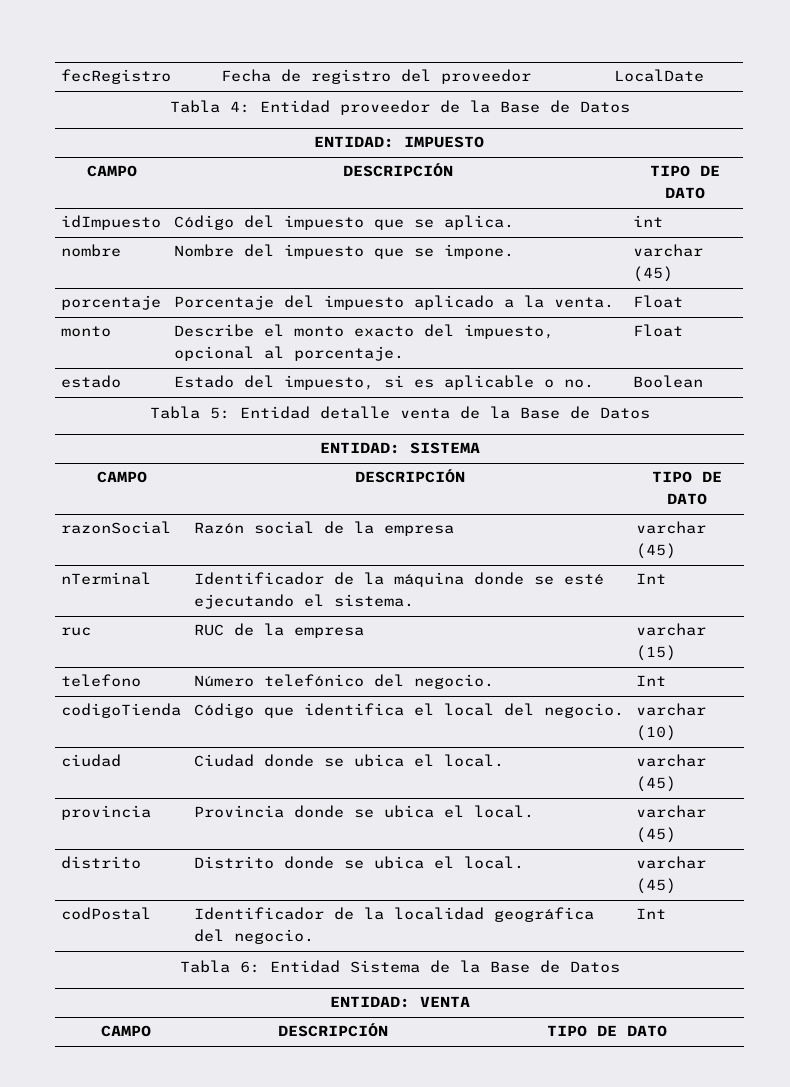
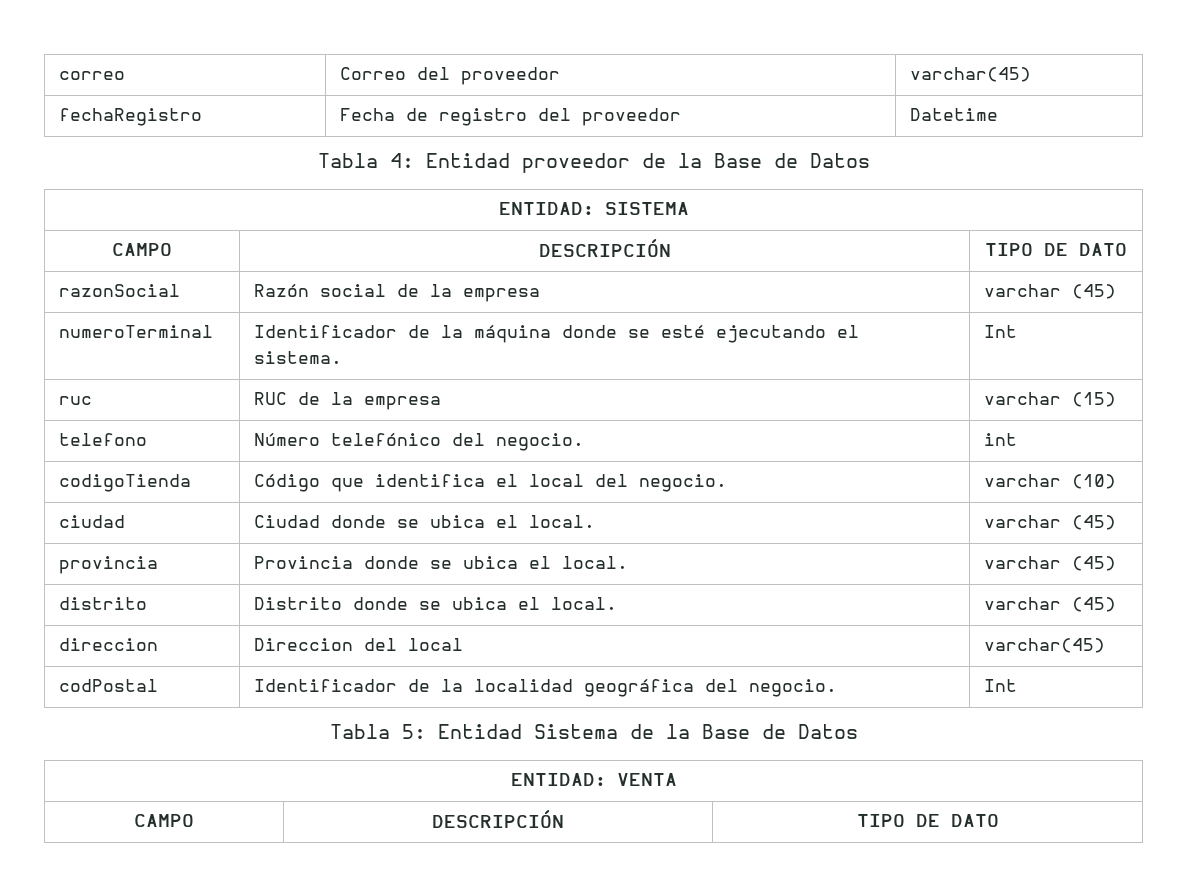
- fecRegistro | Fecha de registro del proveedor | LocalDate
+ correo | Correo del proveedor | varchar(45)
+ fechaRegistro | Fecha de registro del proveedor | Datetime
- ENTIDAD: IMPUESTO
- CAMPO | DESCRIPCIÓN | TIPO DE DATO
- idImpuesto | Código del impuesto que se aplica. | int
- nombre | Nombre del impuesto que se impone. | varchar (45)
- porcentaje | Porcentaje del impuesto aplicado a la venta. | Float
- monto | Describe el monto exacto del impuesto, opcional al porcentaje. | Float
- estado | Estado del impuesto, si es aplicable o no. | Boolean
- Tabla 5: Entidad detalle venta de la Base de Datos
- nTerminal | Identificador de la máquina donde se esté ejecutando el sistema. | Int
+ numeroTerminal | Identificador de la máquina donde se esté ejecutando el sistema. | Int
- telefono | Número telefónico del negocio. | Int
+ telefono | Número telefónico del negocio. | int
+ direccion | Direccion del local | varchar(45)
- Tabla 6: Entidad Sistema de la Base de Datos
+ Tabla 5: Entidad Sistema de la Base de Datos

